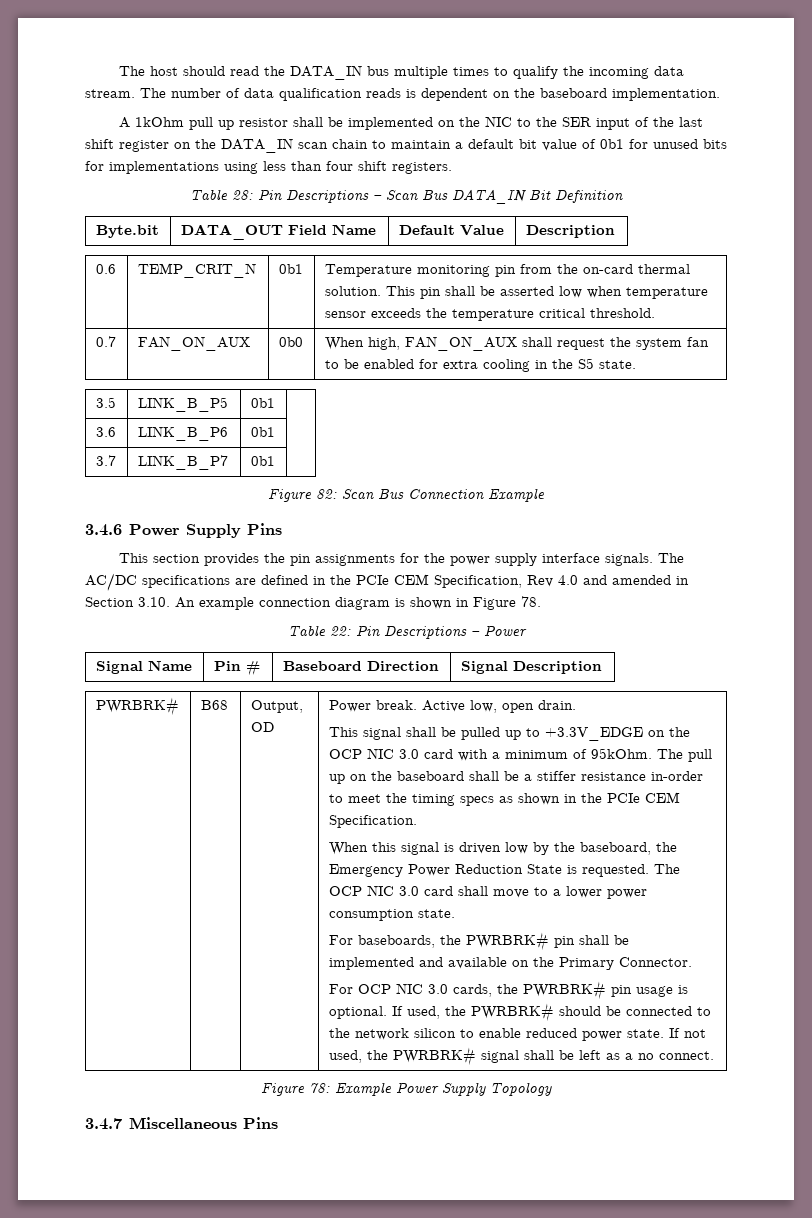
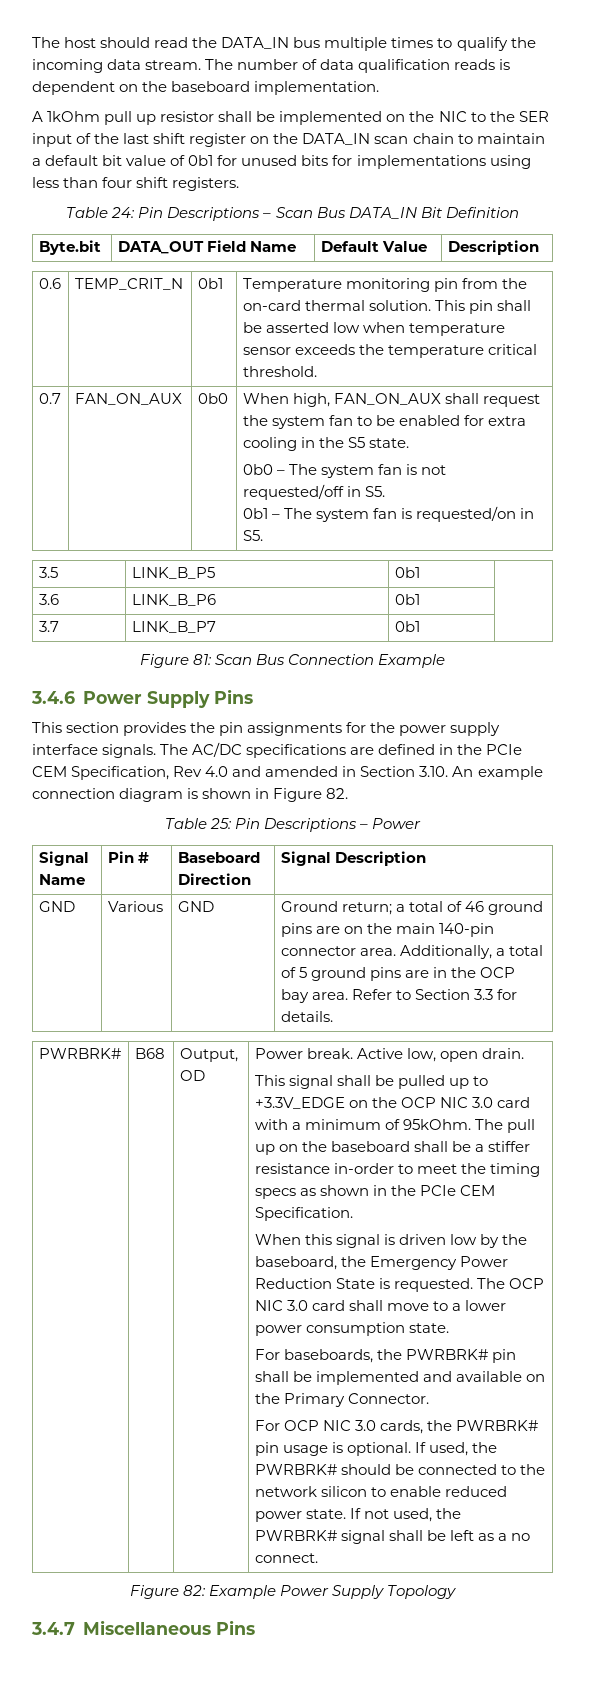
- Table 28: Pin Descriptions – Scan Bus DATA_IN Bit Definition
+ Table 24: Pin Descriptions – Scan Bus DATA_IN Bit Definition
  0.7 | FAN_ON_AUX | 0b0 | When high, FAN_ON_AUX shall request the system fan to be enabled for extra cooling in the S5 state.
+ 0b0 – The system fan is not requested/off in S5.
+ 0b1 – The system fan is requested/on in S5.
- Figure 82: Scan Bus Connection Example
+ Figure 81: Scan Bus Connection Example
- The AC/DC specifications are defined in the PCIe CEM Specification, Rev 4.0 and amended in Section 3.10. An example connection diagram is shown in Figure 78.
- Table 22: Pin Descriptions – Power
+ The AC/DC specifications are defined in the PCIe CEM Specification, Rev 4.0 and amended in Section 3.10. An example connection diagram is shown in Figure 82.
+ Table 25: Pin Descriptions – Power
+ GND | Various | GND | Ground return; a total of 46 ground pins are on the main 140-pin connector area. Additionally, a total of 5 ground pins are in the OCP bay area. Refer to Section 3.3 for details.
- Figure 78: Example Power Supply Topology
+ Figure 82: Example Power Supply Topology

